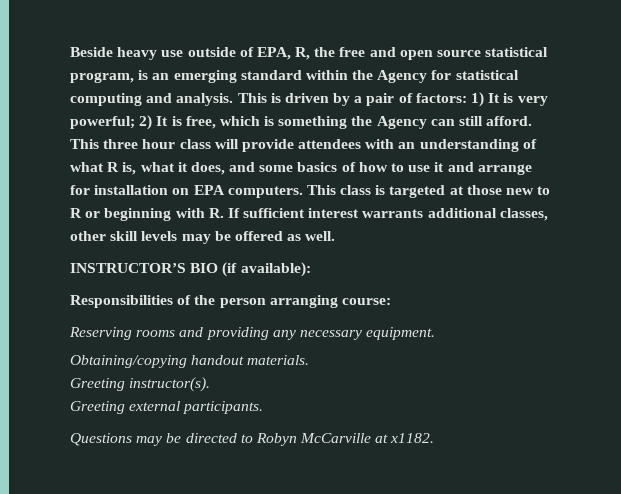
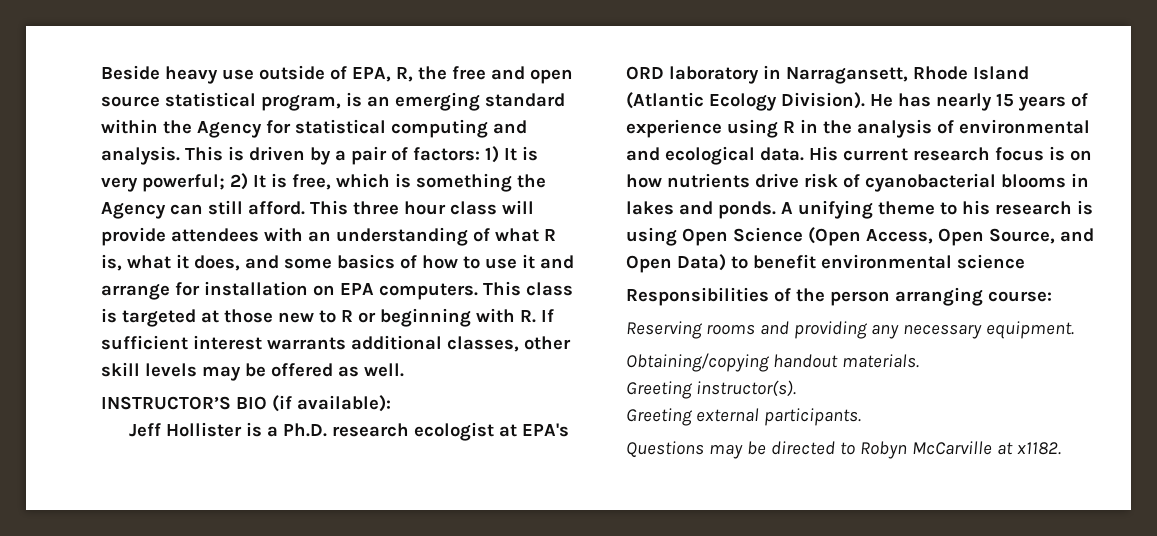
+ Jeff Hollister is a Ph.D. research ecologist at EPA's ORD laboratory in Narragansett, Rhode Island (Atlantic Ecology Division). He has nearly 15 years of experience using R in the analysis of environmental and ecological data. His current research focus is on how nutrients drive risk of cyanobacterial blooms in lakes and ponds. A unifying theme to his research is using Open Science (Open Access, Open Source, and Open Data) to benefit environmental science

